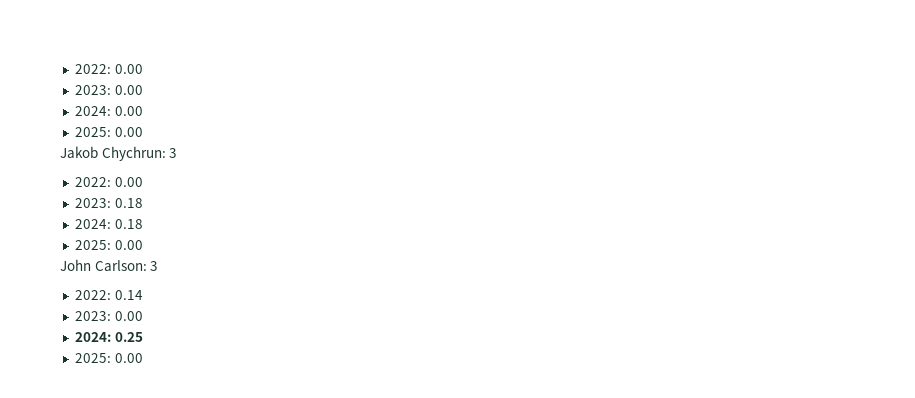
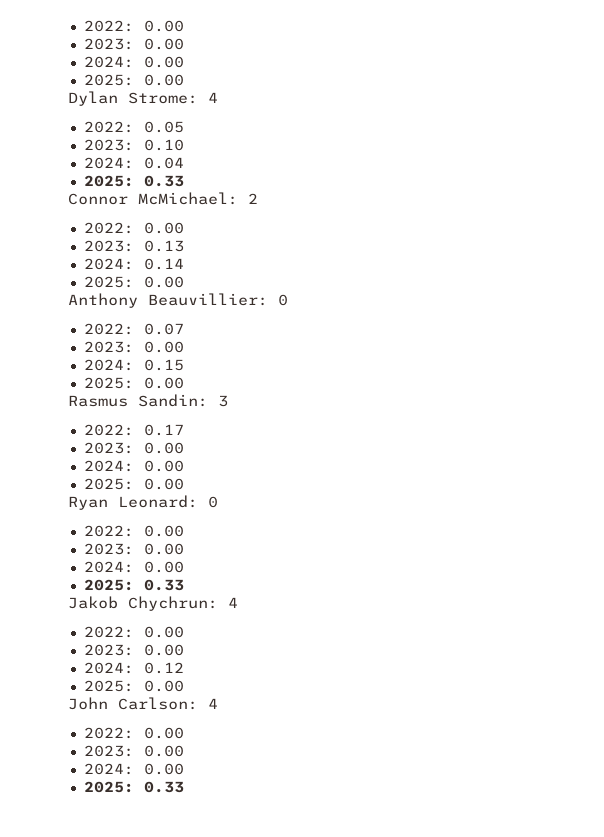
- Jakob Chychrun: 3
+ Dylan Strome: 4
+ 2022: 0.05
+ 2023: 0.10
+ 2024: 0.04
+ 2025: 0.33
+ Connor McMichael: 2
  2022: 0.00
- 2023: 0.18
- 2024: 0.18
+ 2023: 0.13
+ 2024: 0.14
+ 2025: 0.00
+ Anthony Beauvillier: 0
+ 2022: 0.07
+ 2023: 0.00
+ 2024: 0.15
+ 2025: 0.00
+ Rasmus Sandin: 3
+ 2022: 0.17
+ 2023: 0.00
+ 2024: 0.00
+ 2025: 0.00
+ Ryan Leonard: 0
+ 2022: 0.00
+ 2023: 0.00
+ 2024: 0.00
+ 2025: 0.33
+ Jakob Chychrun: 4
+ 2022: 0.00
+ 2023: 0.00
+ 2024: 0.12
- John Carlson: 3
- 2022: 0.14
+ John Carlson: 4
+ 2022: 0.00
  2023: 0.00
- 2024: 0.25
- 2025: 0.00
+ 2024: 0.00
+ 2025: 0.33

